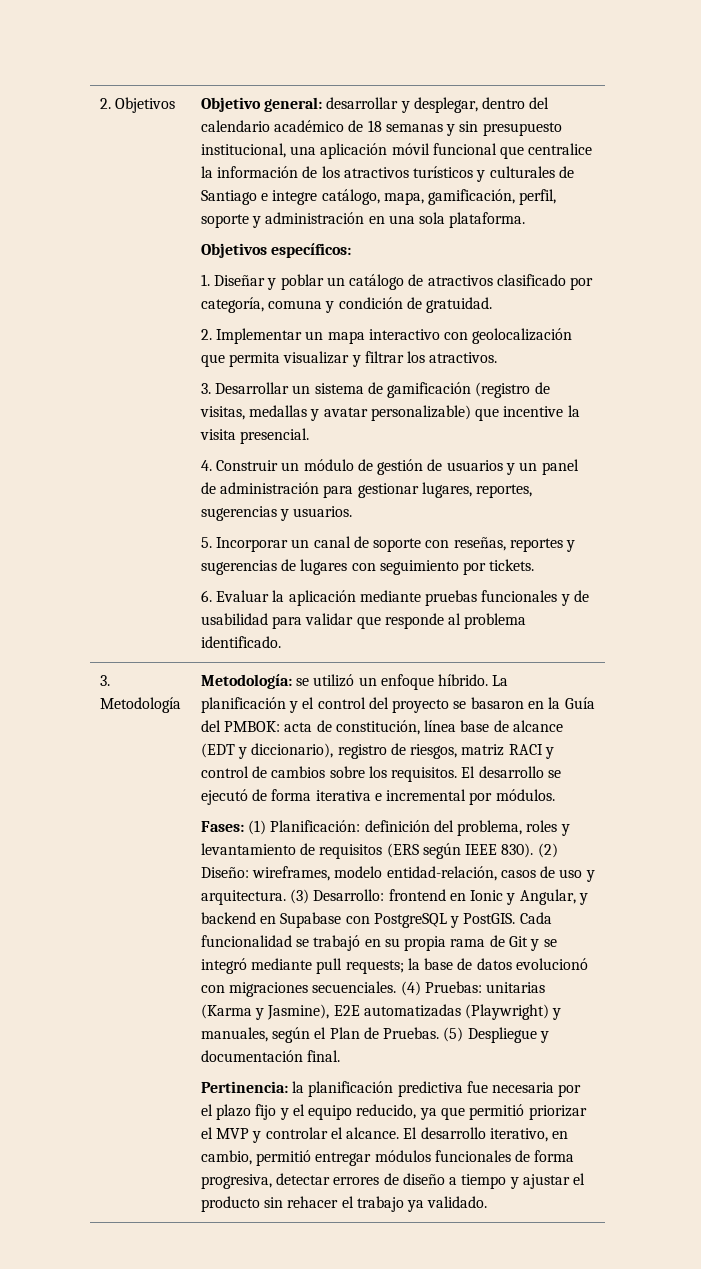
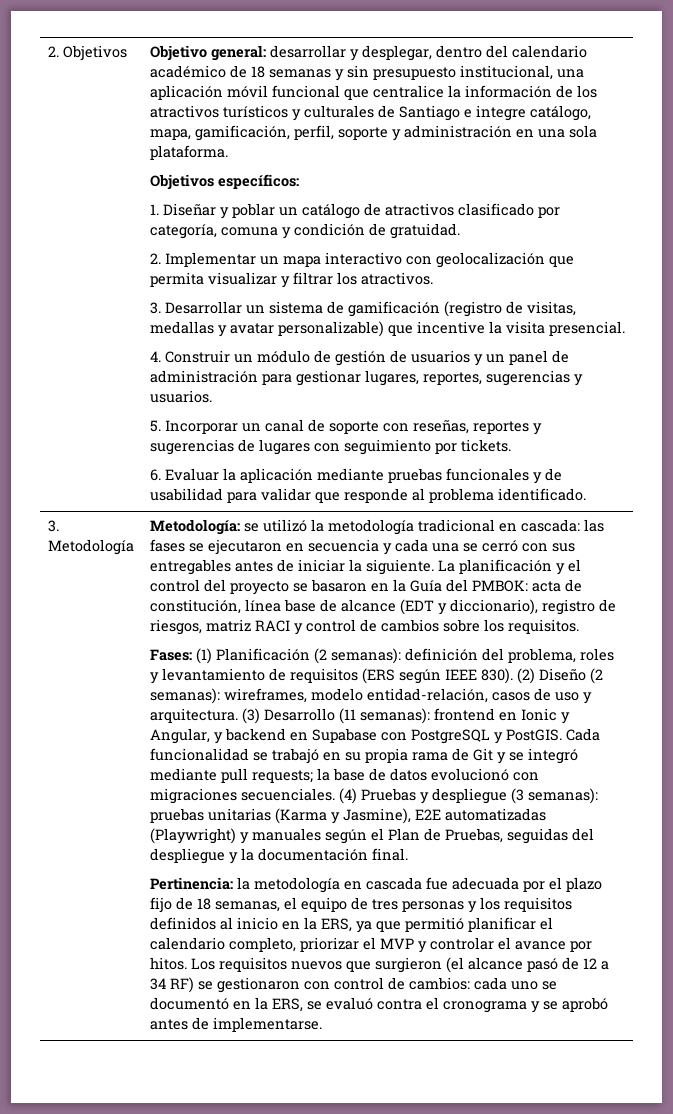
- Metodología: se utilizó un enfoque híbrido.
+ Metodología: se utilizó la metodología tradicional en cascada: las fases se ejecutaron en secuencia y cada una se cerró con sus entregables antes de iniciar la siguiente.
- El desarrollo se ejecutó de forma iterativa e incremental por módulos.
- Fases: (1) Planificación: definición del problema, roles y levantamiento de requisitos (ERS según IEEE 830).
+ Fases: (1) Planificación (2 semanas): definición del problema, roles y levantamiento de requisitos (ERS según IEEE 830).
- (2) Diseño: wireframes, modelo entidad-relación, casos de uso y arquitectura.
+ (2) Diseño (2 semanas): wireframes, modelo entidad-relación, casos de uso y arquitectura.
- (3) Desarrollo: frontend en Ionic y Angular, y backend en Supabase con PostgreSQL y PostGIS.
+ (3) Desarrollo (11 semanas): frontend en Ionic y Angular, y backend en Supabase con PostgreSQL y PostGIS.
- (4) Pruebas: unitarias (Karma y Jasmine), E2E automatizadas (Playwright) y manuales, según el Plan de Pruebas. (5) Despliegue y documentación final.
- Pertinencia: la planificación predictiva fue necesaria por el plazo fijo y el equipo reducido, ya que permitió priorizar el MVP y controlar el alcance. El desarrollo iterativo, en cambio, permitió entregar módulos funcionales de forma progresiva, detectar errores de diseño a tiempo y ajustar el producto sin rehacer el trabajo ya validado.
+ (4) Pruebas y despliegue (3 semanas): pruebas unitarias (Karma y Jasmine), E2E automatizadas (Playwright) y manuales según el Plan de Pruebas, seguidas del despliegue y la documentación final.
+ Pertinencia: la metodología en cascada fue adecuada por el plazo fijo de 18 semanas, el equipo de tres personas y los requisitos definidos al inicio en la ERS, ya que permitió planificar el calendario completo, priorizar el MVP y controlar el avance por hitos. Los requisitos nuevos que surgieron (el alcance pasó de 12 a 34 RF) se gestionaron con control de cambios: cada uno se documentó en la ERS, se evaluó contra el cronograma y se aprobó antes de implementarse.

